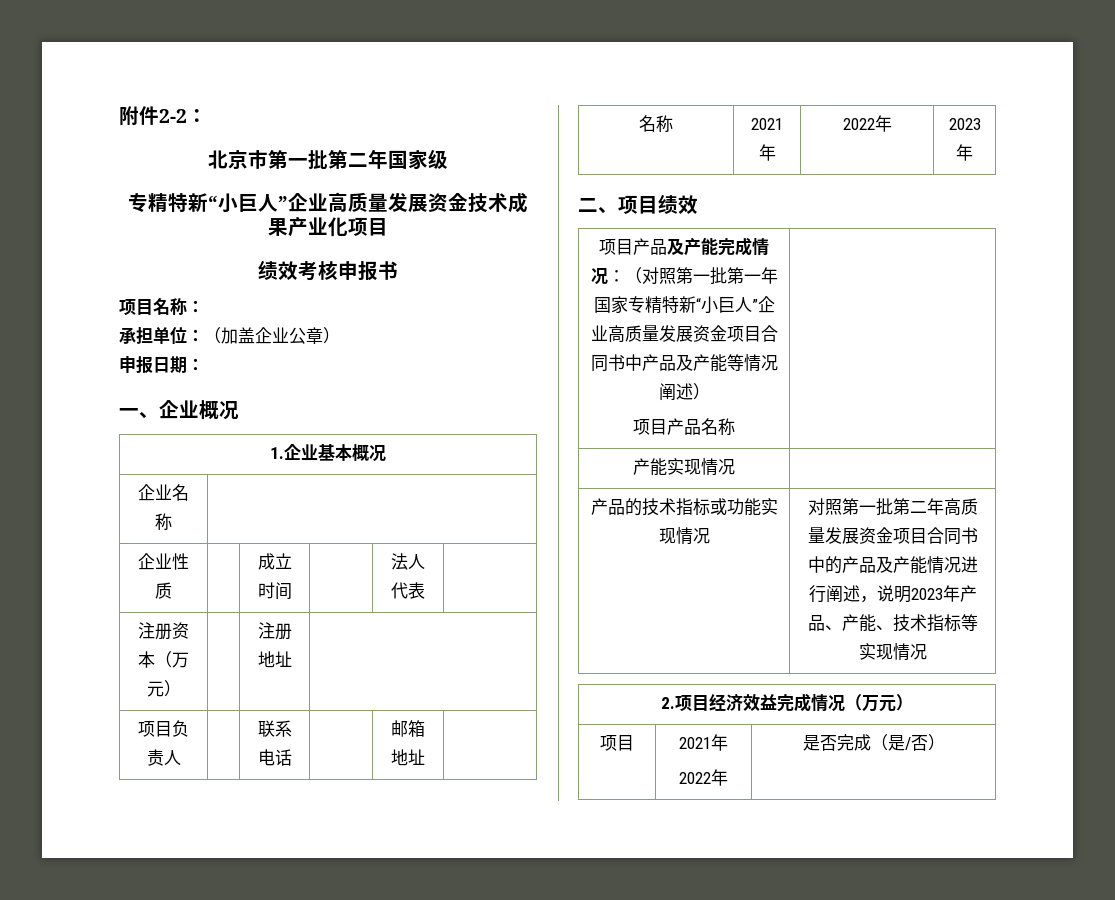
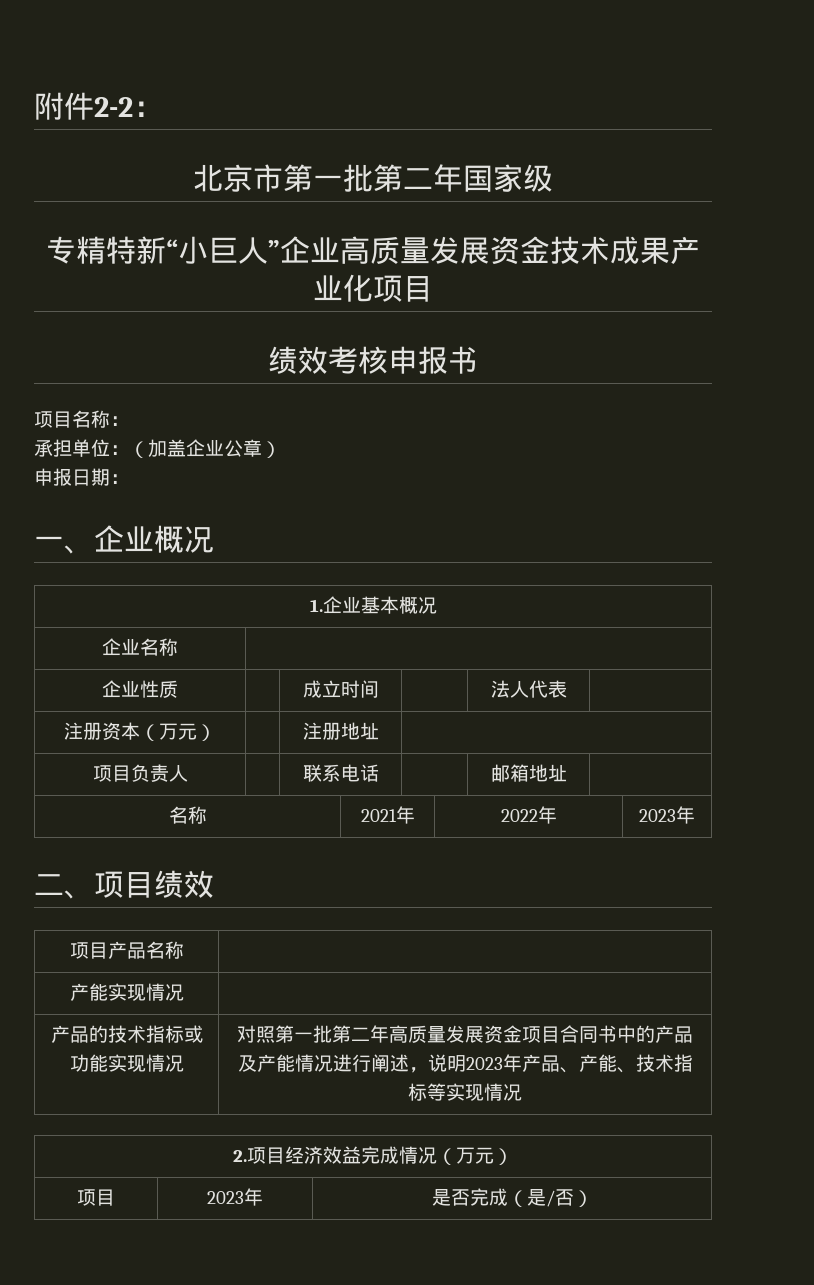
- 项目产品及产能完成情况：（对照第一批第一年国家专精特新“小巨人”企业高质量发展资金项目合同书中产品及产能等情况阐述）
- 项目 | 2021年
- 2022年 | 是否完成（是/否）
+ 项目 | 2023年 | 是否完成（是/否）

